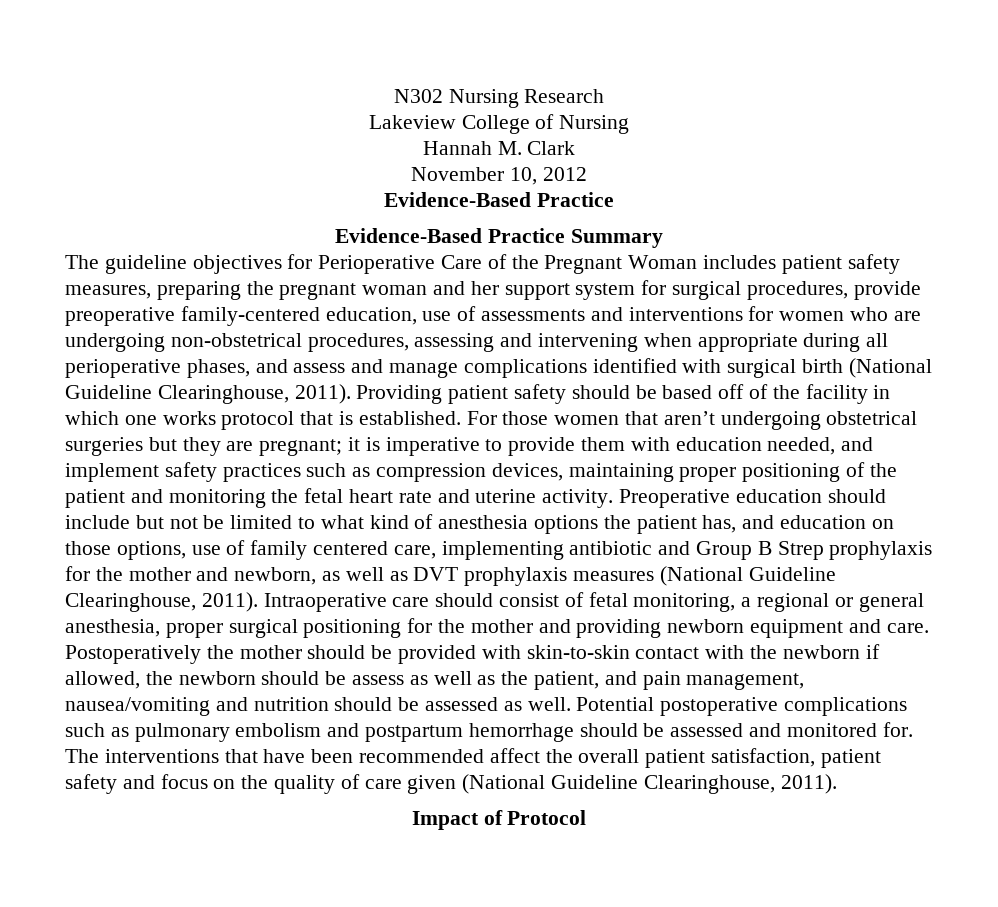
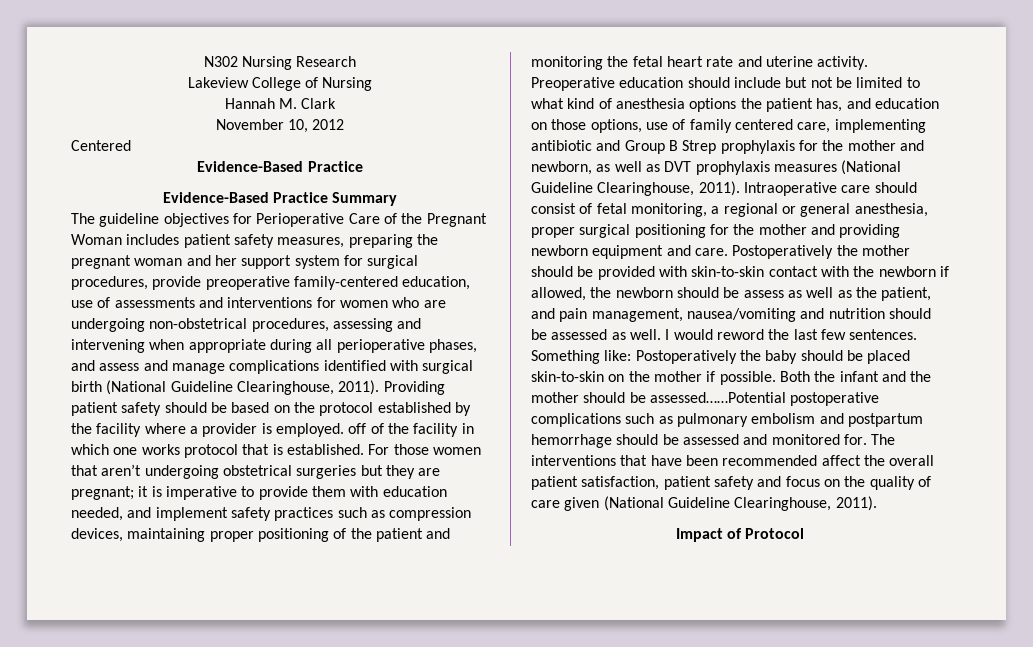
+ Centered
- Providing patient safety should be based off of the facility in which one works protocol that is established.
+ Providing patient safety should be based on the protocol established by the facility where a provider is employed. off of the facility in which one works protocol that is established.
- Potential postoperative complications such as pulmonary embolism and postpartum hemorrhage should be assessed and monitored for.
+ I would reword the last few sentences. Something like: Postoperatively the baby should be placed skin-to-skin on the mother if possible. Both the infant and the mother should be assessed……Potential postoperative complications such as pulmonary embolism and postpartum hemorrhage should be assessed and monitored for.

